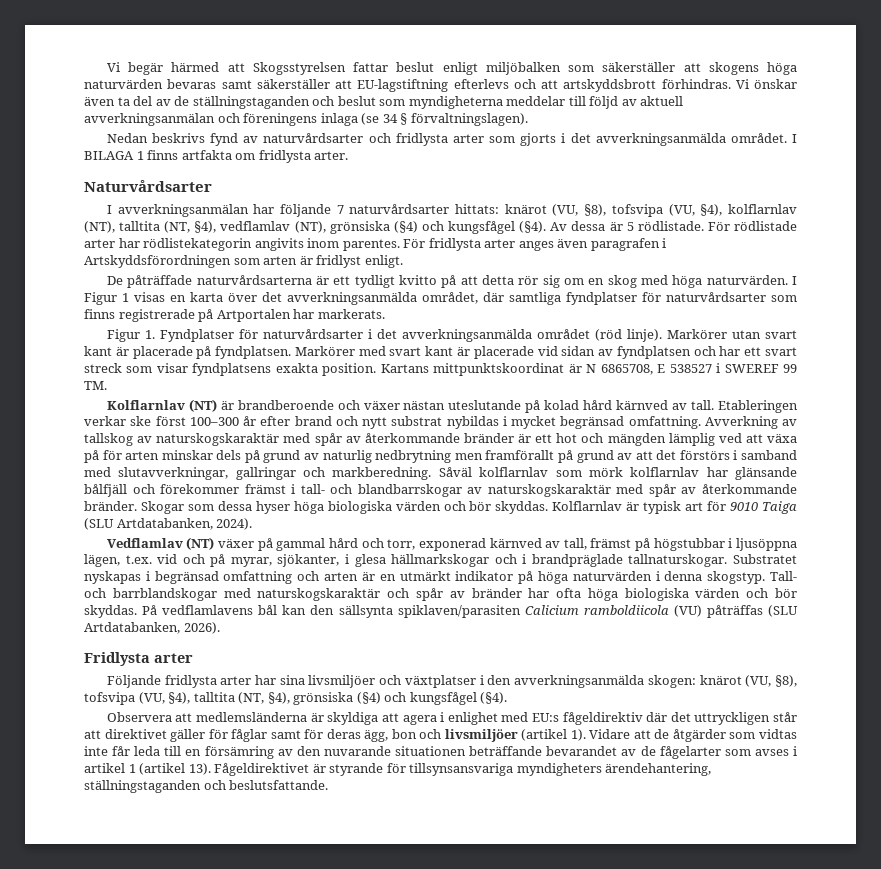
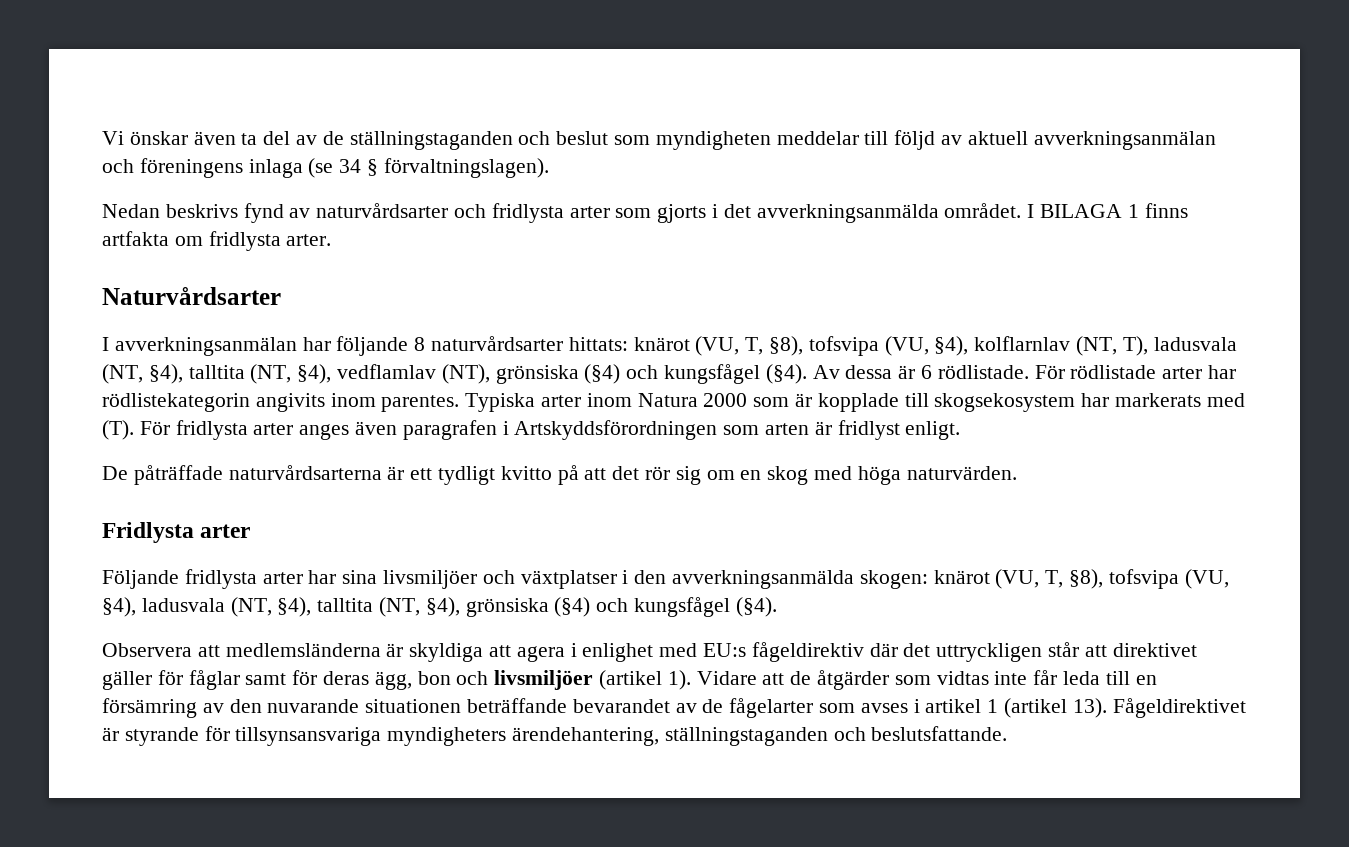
- Vi begär härmed att Skogsstyrelsen fattar beslut enligt miljöbalken som säkerställer att skogens höga naturvärden bevaras samt säkerställer att EU-lagstiftning efterlevs och att artskyddsbrott förhindras. Vi önskar även ta del av de ställningstaganden och beslut som myndigheterna meddelar till följd av aktuell avverkningsanmälan och föreningens inlaga (se 34 § förvaltningslagen).
+ Vi önskar även ta del av de ställningstaganden och beslut som myndigheten meddelar till följd av aktuell avverkningsanmälan och föreningens inlaga (se 34 § förvaltningslagen).
- I avverkningsanmälan har följande 7 naturvårdsarter hittats: knärot (VU, §8), tofsvipa (VU, §4), kolflarnlav (NT), talltita (NT, §4), vedflamlav (NT), grönsiska (§4) och kungsfågel (§4).
+ I avverkningsanmälan har följande 8 naturvårdsarter hittats: knärot (VU, T, §8), tofsvipa (VU, §4), kolflarnlav (NT, T), ladusvala (NT, §4), talltita (NT, §4), vedflamlav (NT), grönsiska (§4) och kungsfågel (§4).
- Av dessa är 5 rödlistade.
+ Av dessa är 6 rödlistade.
- För fridlysta arter anges även paragrafen i Artskyddsförordningen som arten är fridlyst enligt.
+ Typiska arter inom Natura 2000 som är kopplade till skogsekosystem har markerats med (T). För fridlysta arter anges även paragrafen i Artskyddsförordningen som arten är fridlyst enligt.
- De påträffade naturvårdsarterna är ett tydligt kvitto på att detta rör sig om en skog med höga naturvärden. I Figur 1 visas en karta över det avverkningsanmälda området, där samtliga fyndplatser för naturvårdsarter som finns registrerade på Artportalen har markerats.
- Figur 1. Fyndplatser för naturvårdsarter i det avverkningsanmälda området (röd linje). Markörer utan svart kant är placerade på fyndplatsen. Markörer med svart kant är placerade vid sidan av fyndplatsen och har ett svart streck som visar fyndplatsens exakta position. Kartans mittpunktskoordinat är N 6865708, E 538527 i SWEREF 99 TM.
- Kolflarnlav (NT) är brandberoende och växer nästan uteslutande på kolad hård kärnved av tall. Etableringen verkar ske först 100–300 år efter brand och nytt substrat nybildas i mycket begränsad omfattning. Avverkning av tallskog av naturskogskaraktär med spår av återkommande bränder är ett hot och mängden lämplig ved att växa på för arten minskar dels på grund av naturlig nedbrytning men framförallt på grund av att det förstörs i samband med slutavverkningar, gallringar och markberedning. Såväl kolflarnlav som mörk kolflarnlav har glänsande bålfjäll och förekommer främst i tall- och blandbarrskogar av naturskogskaraktär med spår av återkommande bränder. Skogar som dessa hyser höga biologiska värden och bör skyddas. Kolflarnlav är typisk art för 9010 Taiga (SLU Artdatabanken, 2024).
- Vedflamlav (NT) växer på gammal hård och torr, exponerad kärnved av tall, främst på högstubbar i ljusöppna lägen, t.ex. vid och på myrar, sjökanter, i glesa hällmarkskogar och i brandpräglade tallnaturskogar. Substratet nyskapas i begränsad omfattning och arten är en utmärkt indikator på höga naturvärden i denna skogstyp. Tall- och barrblandskogar med naturskogskaraktär och spår av bränder har ofta höga biologiska värden och bör skyddas. På vedflamlavens bål kan den sällsynta spiklaven/parasiten Calicium ramboldiicola (VU) påträffas (SLU Artdatabanken, 2026).
+ De påträffade naturvårdsarterna är ett tydligt kvitto på att det rör sig om en skog med höga naturvärden.
- Följande fridlysta arter har sina livsmiljöer och växtplatser i den avverkningsanmälda skogen: knärot (VU, §8), tofsvipa (VU, §4), talltita (NT, §4), grönsiska (§4) och kungsfågel (§4).
+ Följande fridlysta arter har sina livsmiljöer och växtplatser i den avverkningsanmälda skogen: knärot (VU, T, §8), tofsvipa (VU, §4), ladusvala (NT, §4), talltita (NT, §4), grönsiska (§4) och kungsfågel (§4).

